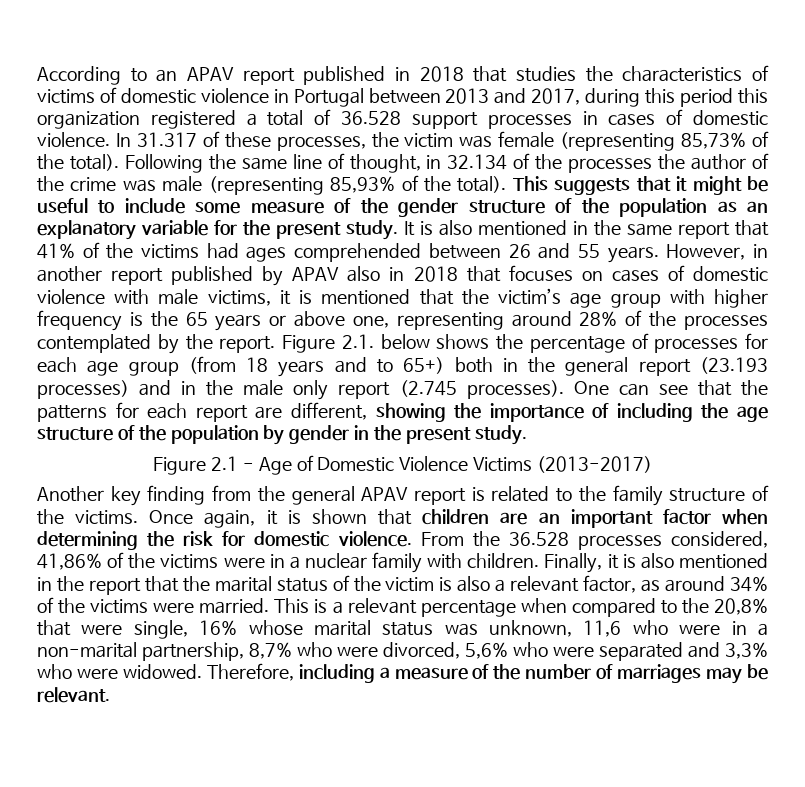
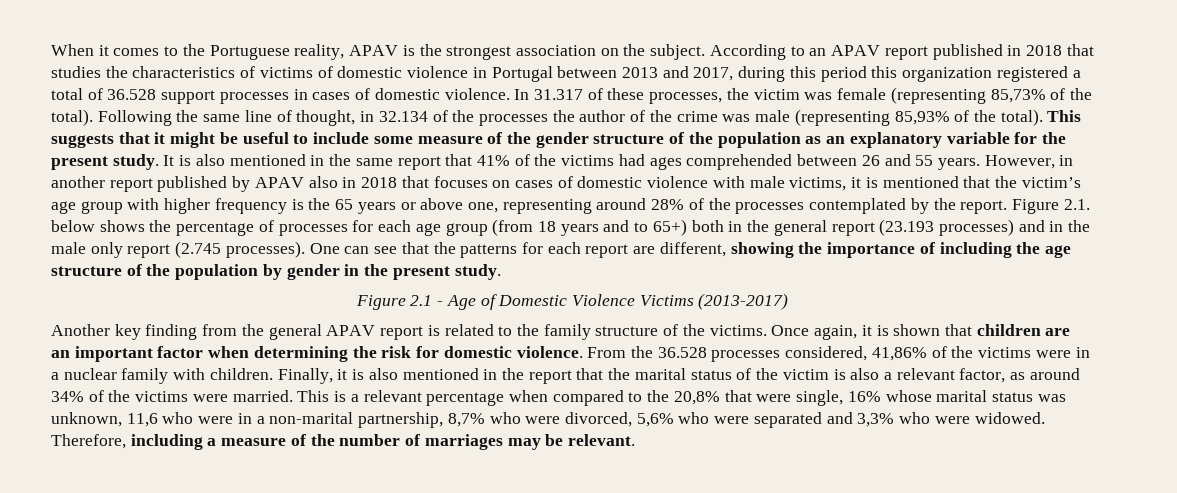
+ When it comes to the Portuguese reality, APAV is the strongest association on the subject.

